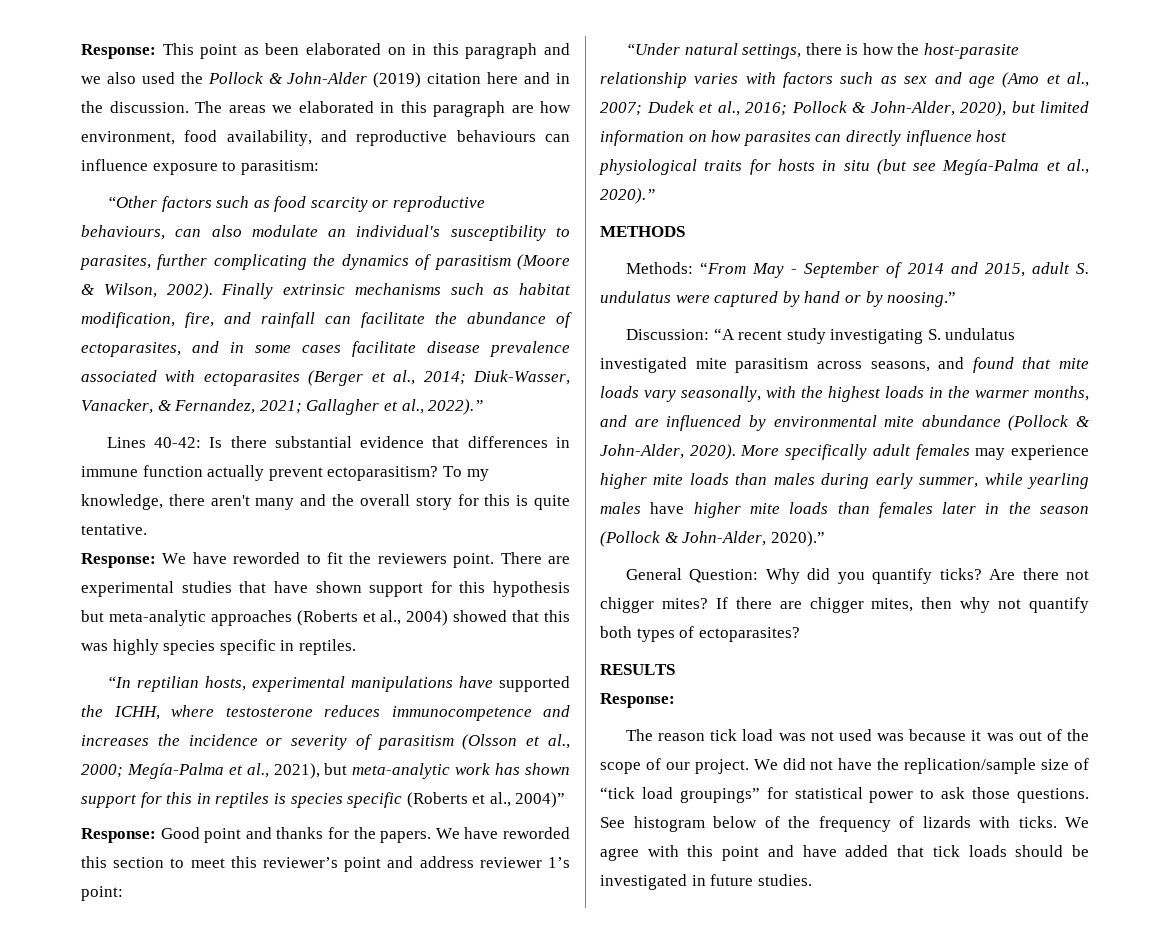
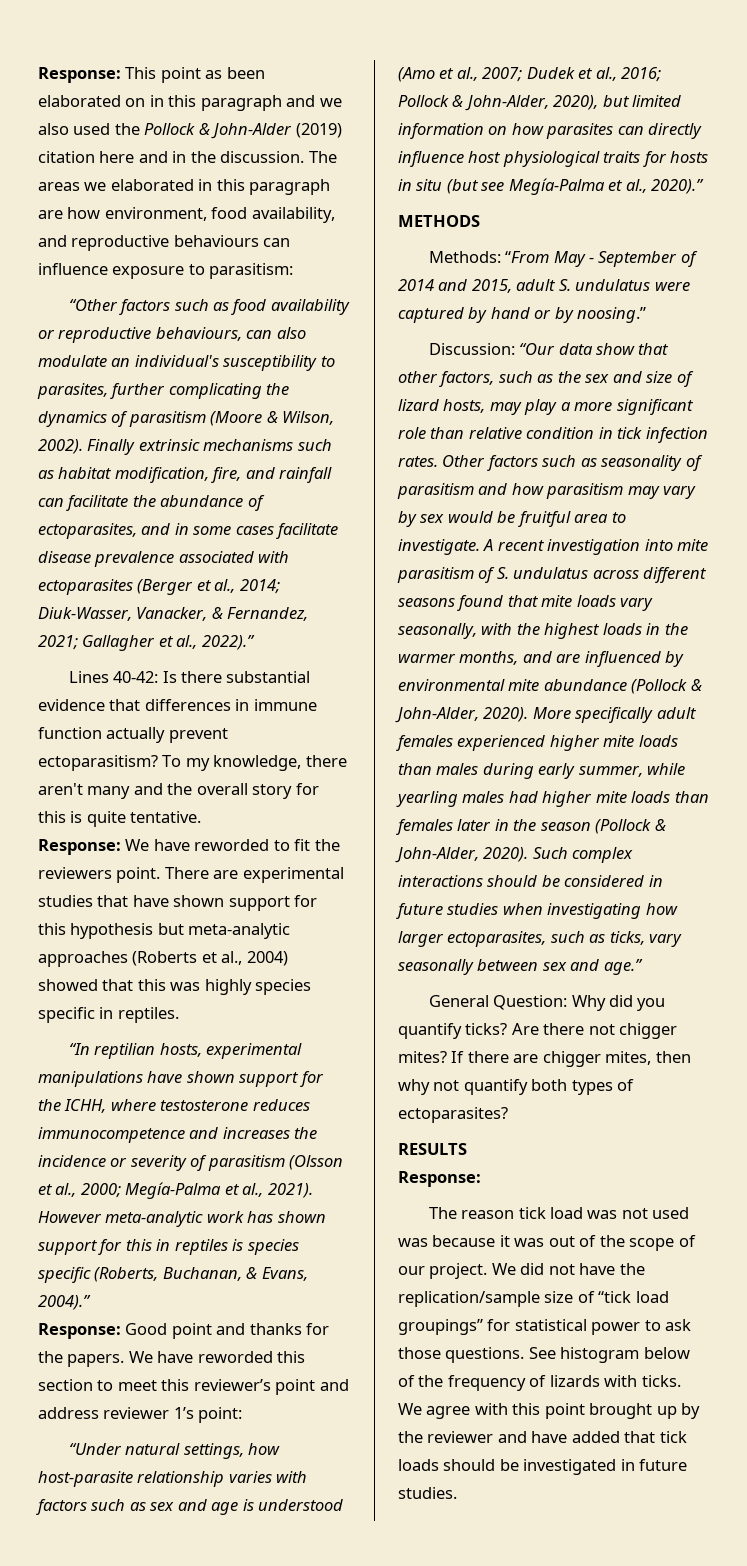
- “Other factors such as food scarcity or reproductive behaviours, can also modulate an individual's susceptibility to parasites, further complicating the dynamics of parasitism (Moore & Wilson, 2002).
+ “Other factors such as food availability or reproductive behaviours, can also modulate an individual's susceptibility to parasites, further complicating the dynamics of parasitism (Moore & Wilson, 2002).
- “In reptilian hosts, experimental manipulations have supported the ICHH, where testosterone reduces immunocompetence and increases the incidence or severity of parasitism (Olsson et al., 2000; Megía-Palma et al., 2021), but meta-analytic work has shown support for this in reptiles is species specific (Roberts et al., 2004)”
+ “In reptilian hosts, experimental manipulations have shown support for the ICHH, where testosterone reduces immunocompetence and increases the incidence or severity of parasitism (Olsson et al., 2000; Megía-Palma et al., 2021). However meta-analytic work has shown support for this in reptiles is species specific (Roberts, Buchanan, & Evans, 2004).”
- “Under natural settings, there is how the host-parasite relationship varies with factors such as sex and age (Amo et al., 2007; Dudek et al., 2016; Pollock & John-Alder, 2020), but limited information on how parasites can directly influence host physiological traits for hosts in situ (but see Megía-Palma et al., 2020).”
+ “Under natural settings, how host-parasite relationship varies with factors such as sex and age is understood (Amo et al., 2007; Dudek et al., 2016; Pollock & John-Alder, 2020), but limited information on how parasites can directly influence host physiological traits for hosts in situ (but see Megía-Palma et al., 2020).”
- Discussion: “A recent study investigating S. undulatus investigated mite parasitism across seasons, and found that mite loads vary seasonally, with the highest loads in the warmer months, and are influenced by environmental mite abundance (Pollock & John-Alder, 2020).
+ Discussion: “Our data show that other factors, such as the sex and size of lizard hosts, may play a more significant role than relative condition in tick infection rates. Other factors such as seasonality of parasitism and how parasitism may vary by sex would be fruitful area to investigate. A recent investigation into mite parasitism of S. undulatus across different seasons found that mite loads vary seasonally, with the highest loads in the warmer months, and are influenced by environmental mite abundance (Pollock & John-Alder, 2020).
- More specifically adult females may experience higher mite loads than males during early summer, while yearling males have higher mite loads than females later in the season (Pollock & John-Alder, 2020).”
+ More specifically adult females experienced higher mite loads than males during early summer, while yearling males had higher mite loads than females later in the season (Pollock & John-Alder, 2020). Such complex interactions should be considered in future studies when investigating how larger ectoparasites, such as ticks, vary seasonally between sex and age.”
- We agree with this point and have added that tick loads should be investigated in future studies.
+ We agree with this point brought up by the reviewer and have added that tick loads should be investigated in future studies.

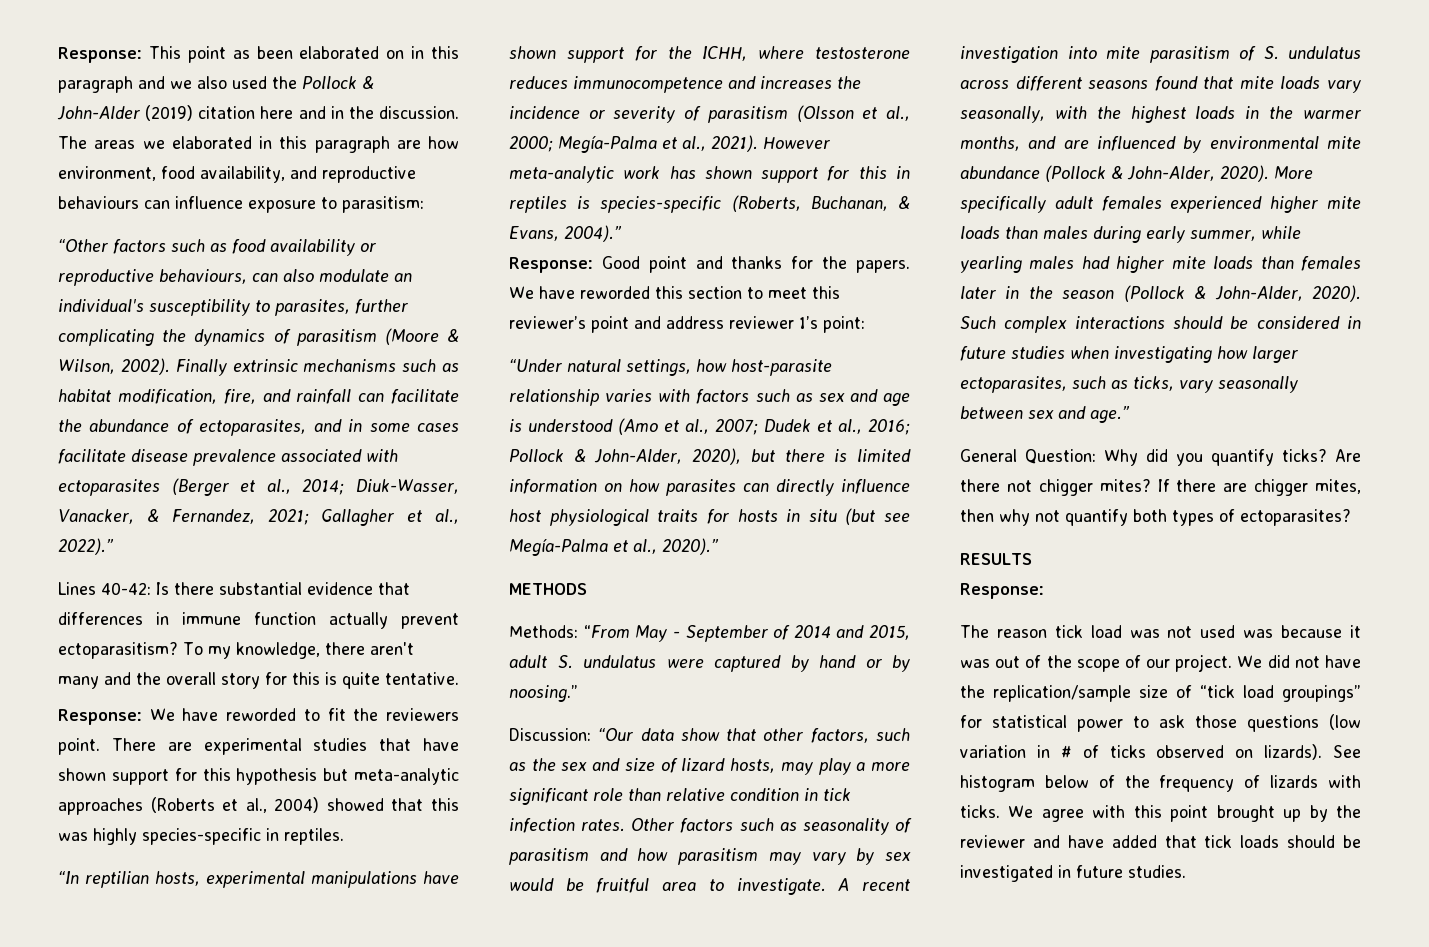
- There are experimental studies that have shown support for this hypothesis but meta-analytic approaches (Roberts et al., 2004) showed that this was highly species specific in reptiles.
+ There are experimental studies that have shown support for this hypothesis but meta-analytic approaches (Roberts et al., 2004) showed that this was highly species-specific in reptiles.
- However meta-analytic work has shown support for this in reptiles is species specific (Roberts, Buchanan, & Evans, 2004).”
+ However meta-analytic work has shown support for this in reptiles is species-specific (Roberts, Buchanan, & Evans, 2004).”
- “Under natural settings, how host-parasite relationship varies with factors such as sex and age is understood (Amo et al., 2007; Dudek et al., 2016; Pollock & John-Alder, 2020), but limited information on how parasites can directly influence host physiological traits for hosts in situ (but see Megía-Palma et al., 2020).”
+ “Under natural settings, how host-parasite relationship varies with factors such as sex and age is understood (Amo et al., 2007; Dudek et al., 2016; Pollock & John-Alder, 2020), but there is limited information on how parasites can directly influence host physiological traits for hosts in situ (but see Megía-Palma et al., 2020).”
- We did not have the replication/sample size of “tick load groupings” for statistical power to ask those questions.
+ We did not have the replication/sample size of “tick load groupings” for statistical power to ask those questions (low variation in # of ticks observed on lizards).

